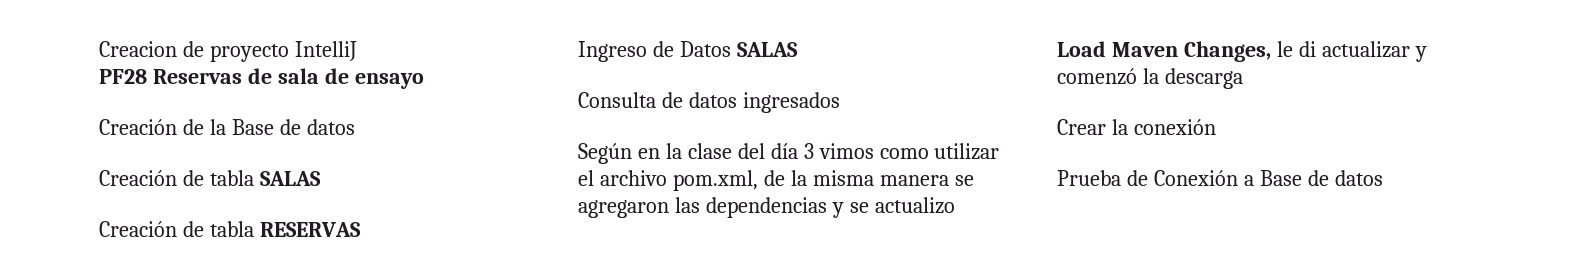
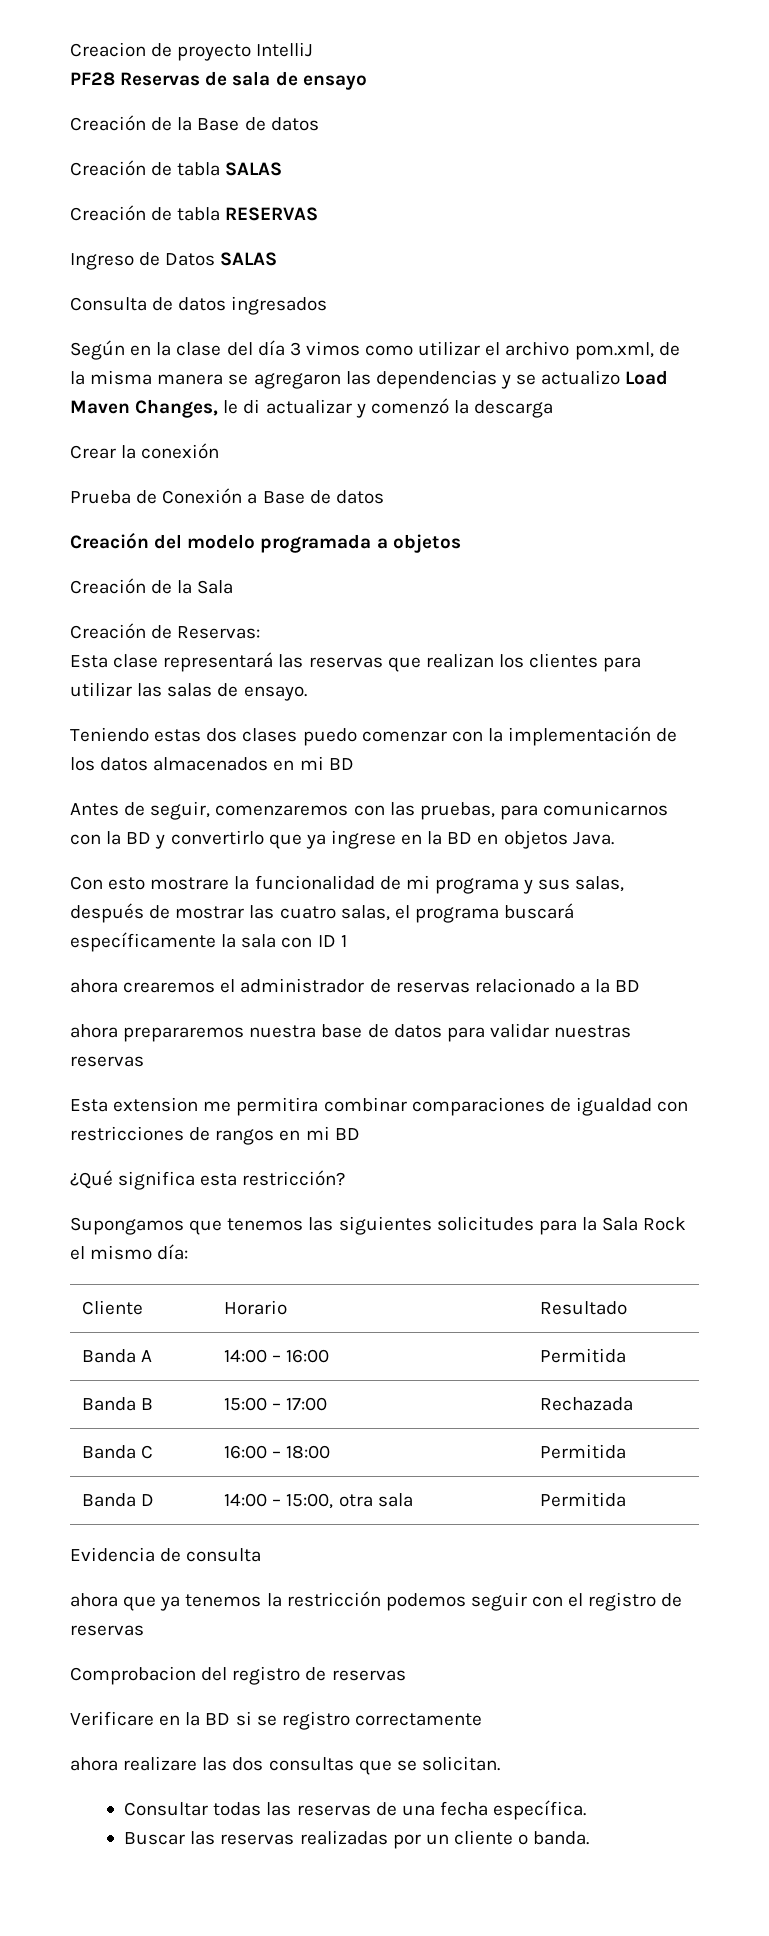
+ Creación del modelo programada a objetos
+ Creación de la Sala
+ Creación de Reservas:
+ Esta clase representará las reservas que realizan los clientes para utilizar las salas de ensayo.
+ Teniendo estas dos clases puedo comenzar con la implementación de los datos almacenados en mi BD
+ Antes de seguir, comenzaremos con las pruebas, para comunicarnos con la BD y convertirlo que ya ingrese en la BD en objetos Java.
+ Con esto mostrare la funcionalidad de mi programa y sus salas, después de mostrar las cuatro salas, el programa buscará específicamente la sala con ID 1
+ ahora crearemos el administrador de reservas relacionado a la BD
+ ahora prepararemos nuestra base de datos para validar nuestras reservas
+ Esta extension me permitira combinar comparaciones de igualdad con restricciones de rangos en mi BD
+ ¿Qué significa esta restricción?
+ Supongamos que tenemos las siguientes solicitudes para la Sala Rock el mismo día:
+ Cliente | Horario | Resultado
+ Banda A | 14:00 – 16:00 | Permitida
+ Banda B | 15:00 – 17:00 | Rechazada
+ Banda C | 16:00 – 18:00 | Permitida
+ Banda D | 14:00 – 15:00, otra sala | Permitida
+ Evidencia de consulta
+ ahora que ya tenemos la restricción podemos seguir con el registro de reservas
+ Comprobacion del registro de reservas
+ Verificare en la BD si se registro correctamente
+ ahora realizare las dos consultas que se solicitan.
+ Consultar todas las reservas de una fecha específica.
+ Buscar las reservas realizadas por un cliente o banda.

